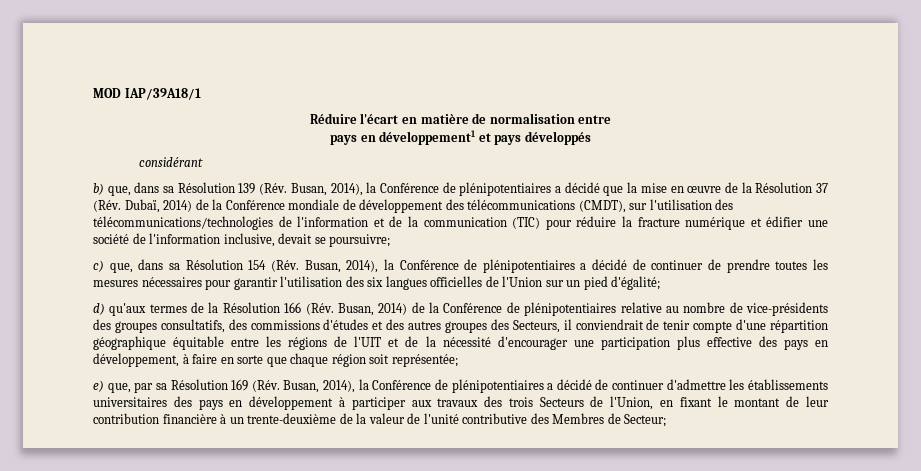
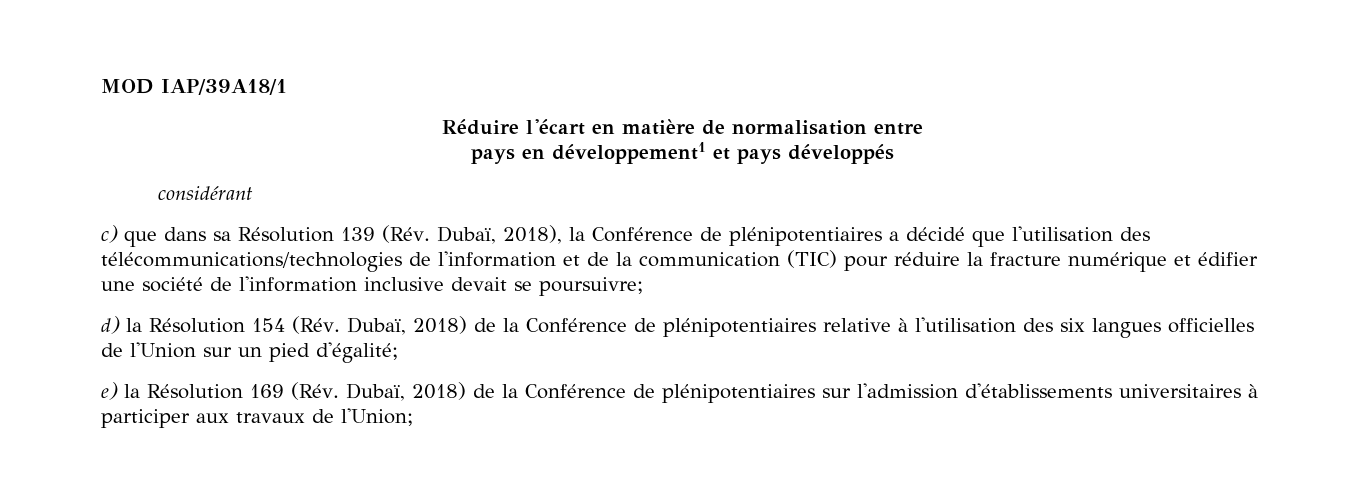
- b) que, dans sa Résolution 139 (Rév. Busan, 2014), la Conférence de plénipotentiaires a décidé que la mise en œuvre de la Résolution 37 (Rév. Dubaï, 2014) de la Conférence mondiale de développement des télécommunications (CMDT), sur l'utilisation des télécommunications/technologies de l'information et de la communication (TIC) pour réduire la fracture numérique et édifier une société de l'information inclusive, devait se poursuivre;
+ c) que dans sa Résolution 139 (Rév. Dubaï, 2018), la Conférence de plénipotentiaires a décidé que l'utilisation des télécommunications/technologies de l'information et de la communication (TIC) pour réduire la fracture numérique et édifier une société de l'information inclusive devait se poursuivre;
- c) que, dans sa Résolution 154 (Rév. Busan, 2014), la Conférence de plénipotentiaires a décidé de continuer de prendre toutes les mesures nécessaires pour garantir l'utilisation des six langues officielles de l'Union sur un pied d'égalité;
+ d) la Résolution 154 (Rév. Dubaï, 2018) de la Conférence de plénipotentiaires relative à l'utilisation des six langues officielles de l'Union sur un pied d'égalité;
- d) qu'aux termes de la Résolution 166 (Rév. Busan, 2014) de la Conférence de plénipotentiaires relative au nombre de vice-présidents des groupes consultatifs, des commissions d'études et des autres groupes des Secteurs, il conviendrait de tenir compte d'une répartition géographique équitable entre les régions de l'UIT et de la nécessité d'encourager une participation plus effective des pays en développement, à faire en sorte que chaque région soit représentée;
- e) que, par sa Résolution 169 (Rév. Busan, 2014), la Conférence de plénipotentiaires a décidé de continuer d'admettre les établissements universitaires des pays en développement à participer aux travaux des trois Secteurs de l'Union, en fixant le montant de leur contribution financière à un trente-deuxième de la valeur de l'unité contributive des Membres de Secteur;
+ e) la Résolution 169 (Rév. Dubaï, 2018) de la Conférence de plénipotentiaires sur l'admission d'établissements universitaires à participer aux travaux de l'Union;

